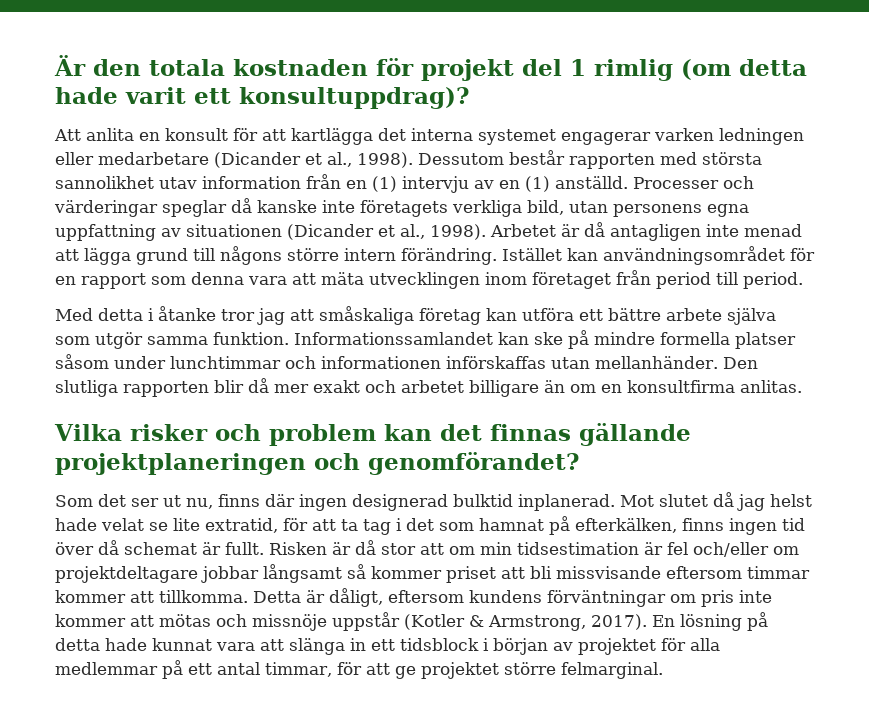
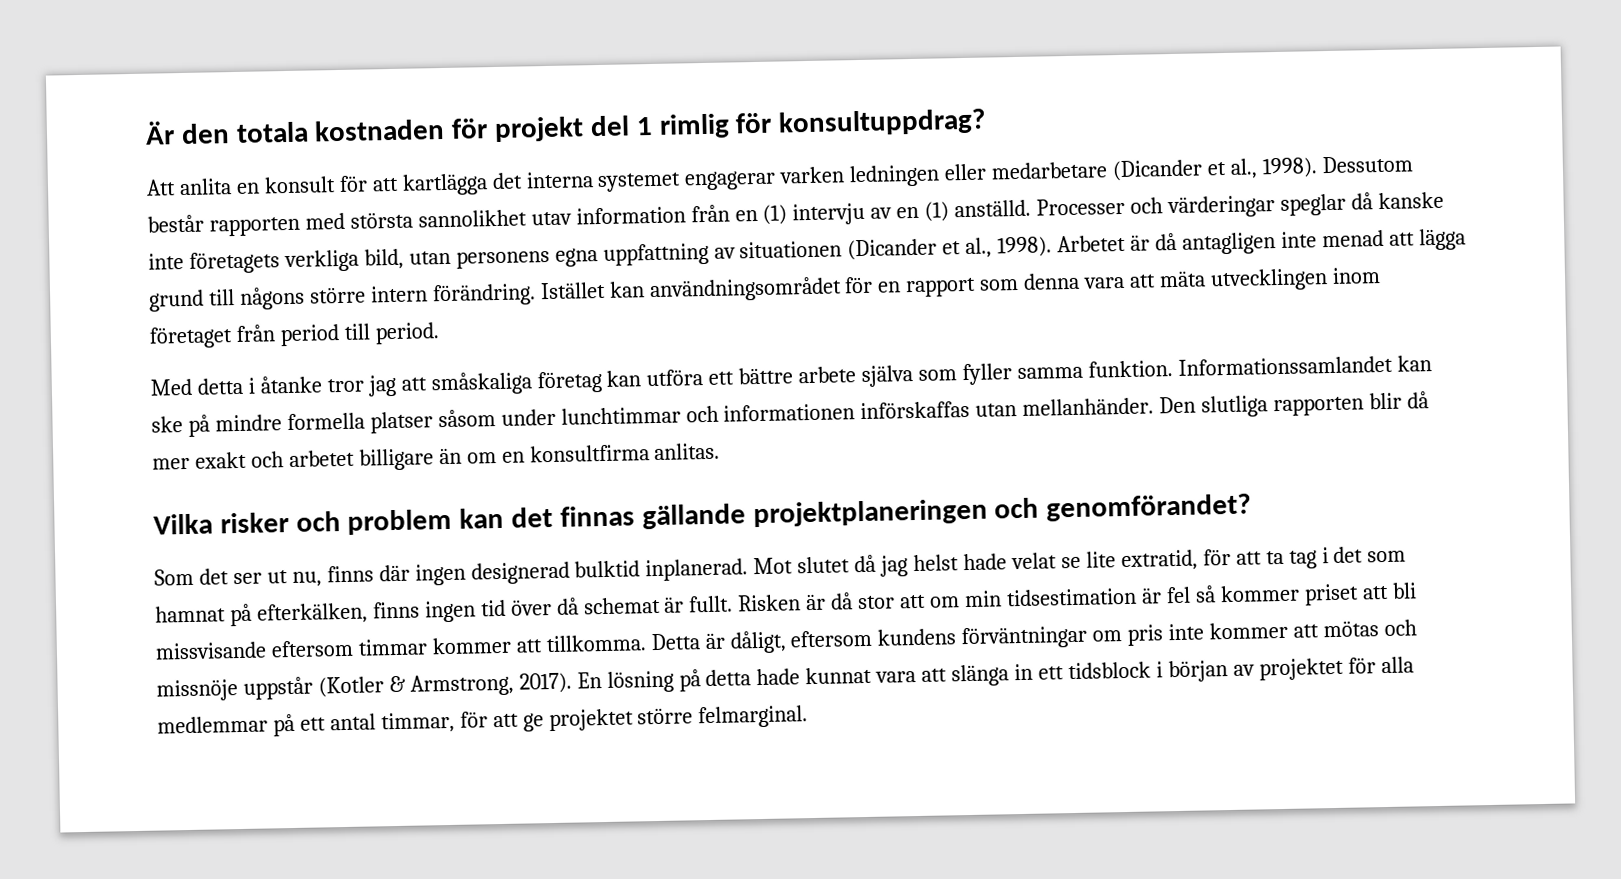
- Är den totala kostnaden för projekt del 1 rimlig (om detta hade varit ett konsultuppdrag)?
+ Är den totala kostnaden för projekt del 1 rimlig för konsultuppdrag?
- Med detta i åtanke tror jag att småskaliga företag kan utföra ett bättre arbete själva som utgör samma funktion.
+ Med detta i åtanke tror jag att småskaliga företag kan utföra ett bättre arbete själva som fyller samma funktion.
- Risken är då stor att om min tidsestimation är fel och/eller om projektdeltagare jobbar långsamt så kommer priset att bli missvisande eftersom timmar kommer att tillkomma.
+ Risken är då stor att om min tidsestimation är fel så kommer priset att bli missvisande eftersom timmar kommer att tillkomma.

